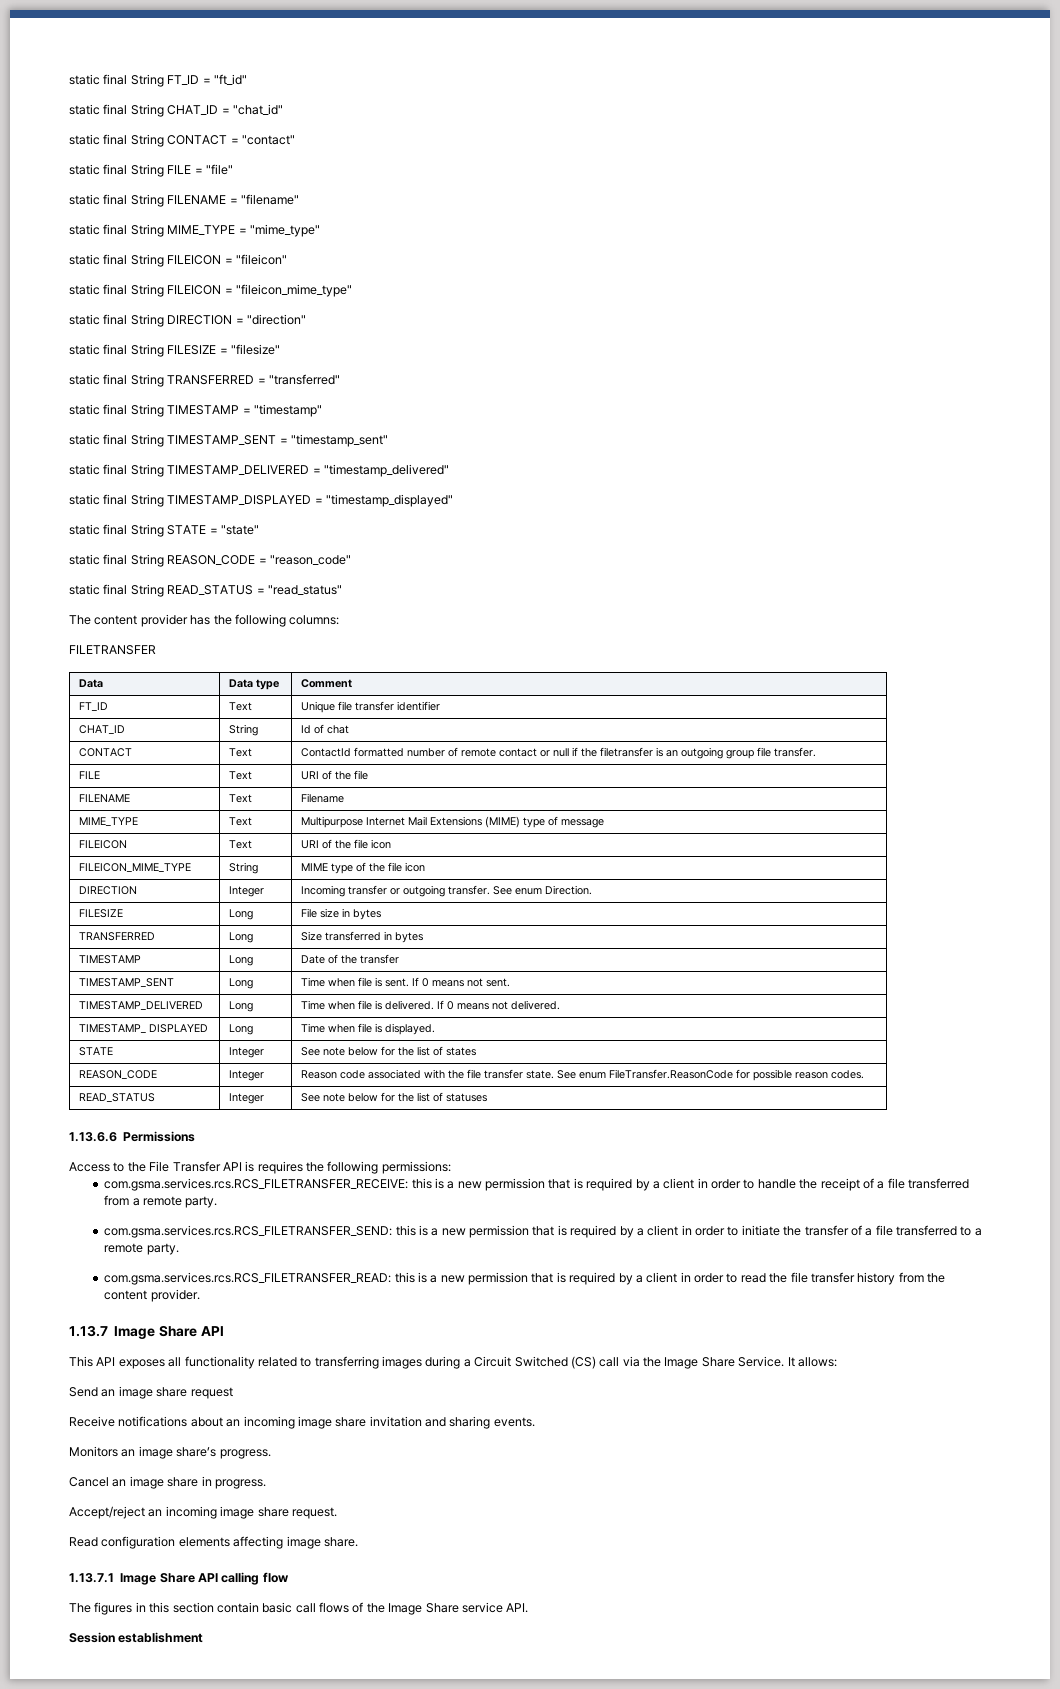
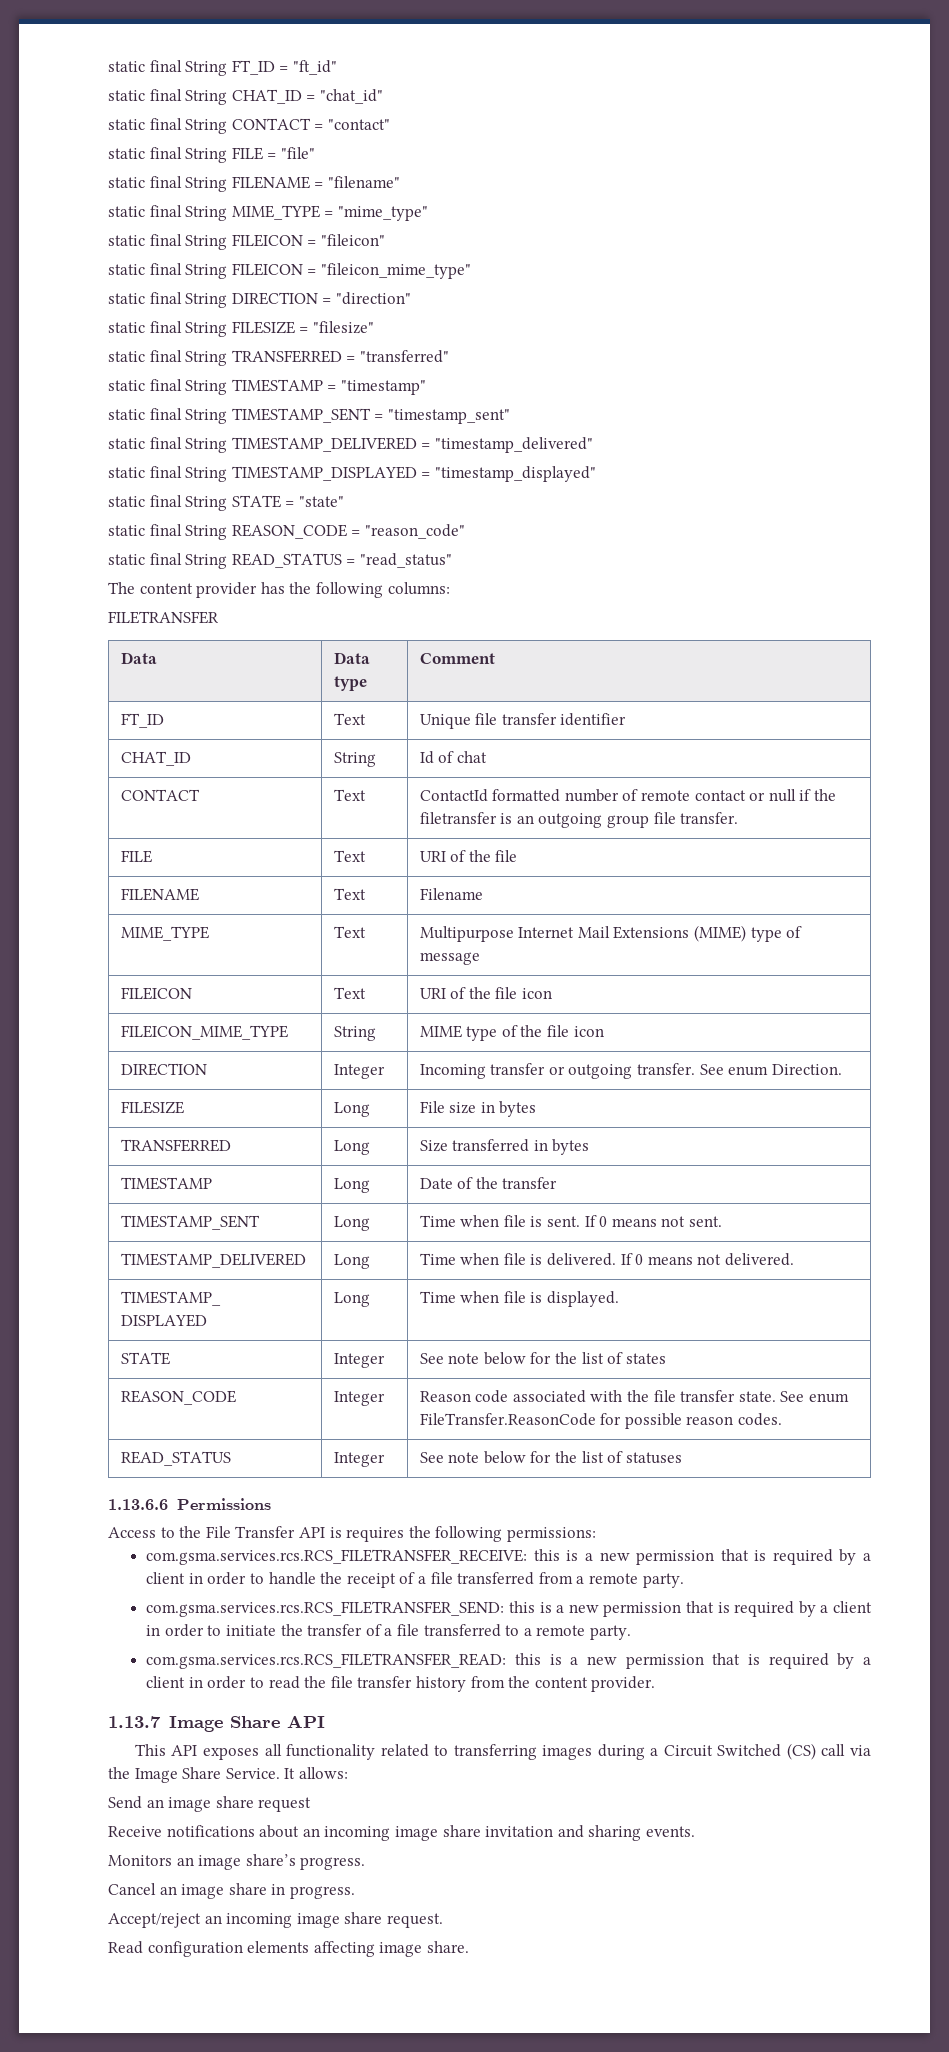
- 1.13.7.1 Image Share API calling flow
- The figures in this section contain basic call flows of the Image Share service API.
- Session establishment

